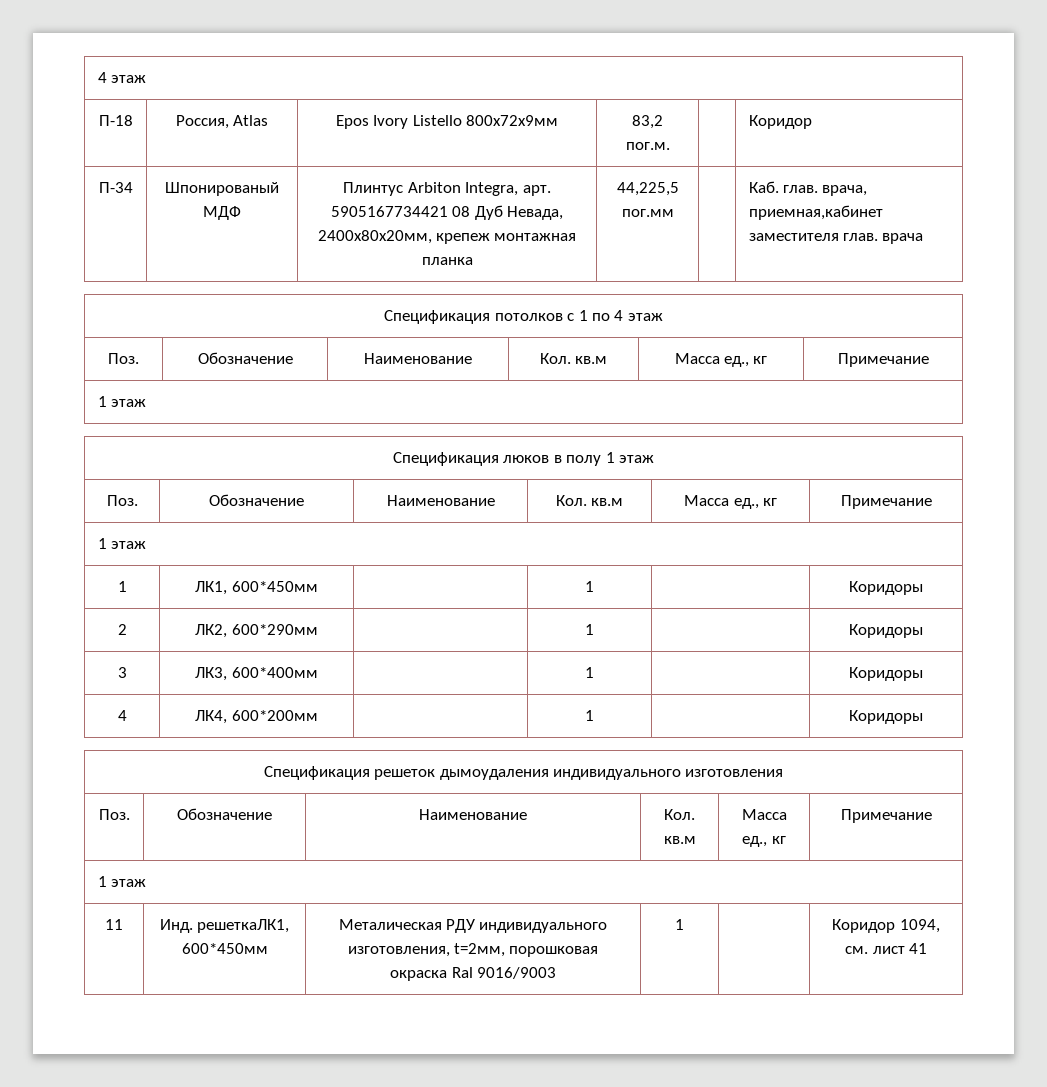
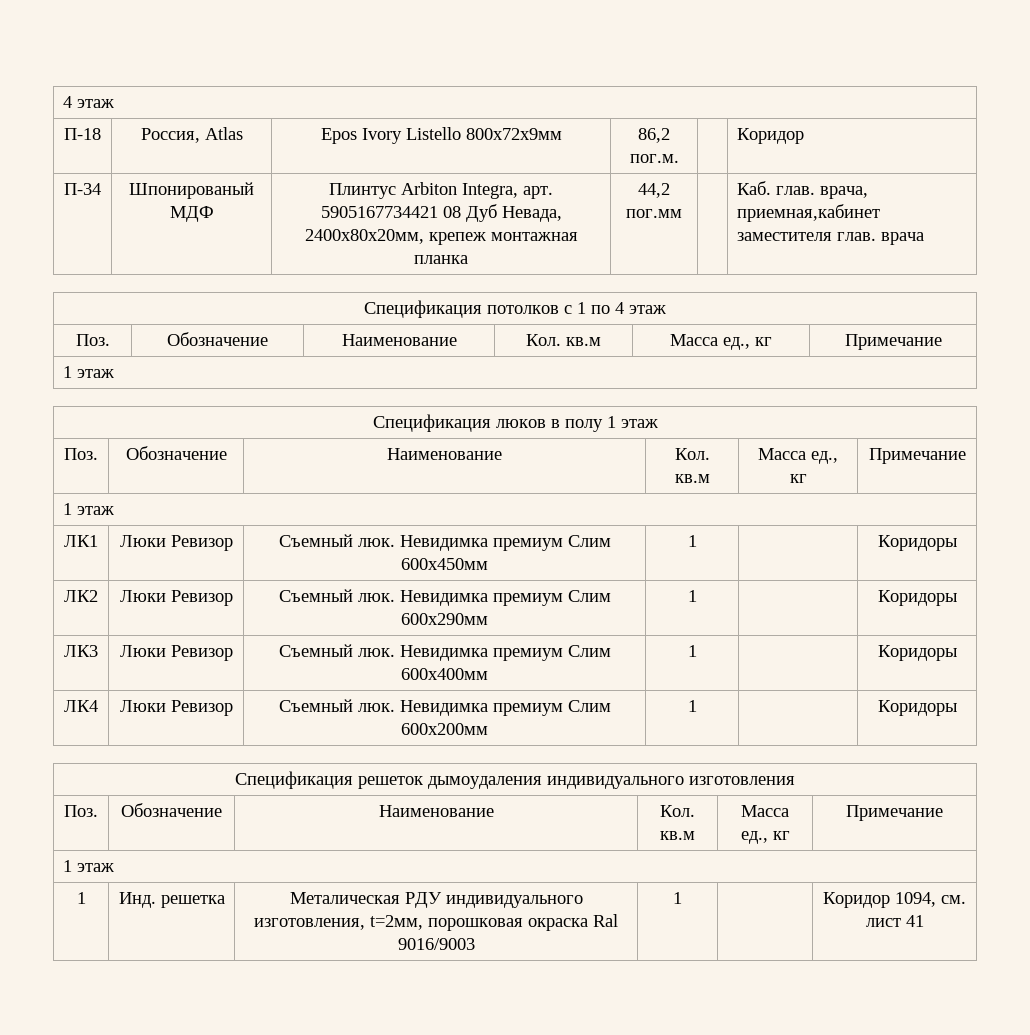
- П-18 | Россия, Atlas | Epos Ivory Listello 800х72x9мм | 83,2 пог.м. | | Коридор
+ П-18 | Россия, Atlas | Epos Ivory Listello 800х72x9мм | 86,2 пог.м. | | Коридор
- П-34 | Шпонированый МДФ | Плинтус Arbiton Integra, арт. 5905167734421 08 Дуб Невада, 2400х80х20мм, крепеж монтажная планка | 44,225,5 пог.мм | | Каб. глав. врача, приемная,кабинет заместителя глав. врача
+ П-34 | Шпонированый МДФ | Плинтус Arbiton Integra, арт. 5905167734421 08 Дуб Невада, 2400х80х20мм, крепеж монтажная планка | 44,2 пог.мм | | Каб. глав. врача, приемная,кабинет заместителя глав. врача
- 1 | ЛК1, 600*450мм | | 1 | | Коридоры
- 2 | ЛК2, 600*290мм | | 1 | | Коридоры
- 3 | ЛК3, 600*400мм | | 1 | | Коридоры
- 4 | ЛК4, 600*200мм | | 1 | | Коридоры
+ ЛК1 | Люки Ревизор | Съемный люк. Невидимка премиум Слим 600х450мм | 1 | | Коридоры
+ ЛК2 | Люки Ревизор | Съемный люк. Невидимка премиум Слим 600х290мм | 1 | | Коридоры
+ ЛК3 | Люки Ревизор | Съемный люк. Невидимка премиум Слим 600х400мм | 1 | | Коридоры
+ ЛК4 | Люки Ревизор | Съемный люк. Невидимка премиум Слим 600х200мм | 1 | | Коридоры
- 11 | Инд. решеткаЛК1, 600*450мм | Металическая РДУ индивидуального изготовления, t=2мм, порошковая окраска Ral 9016/9003 | 1 | | Коридор 1094, см. лист 41
+ 1 | Инд. решетка | Металическая РДУ индивидуального изготовления, t=2мм, порошковая окраска Ral 9016/9003 | 1 | | Коридор 1094, см. лист 41

